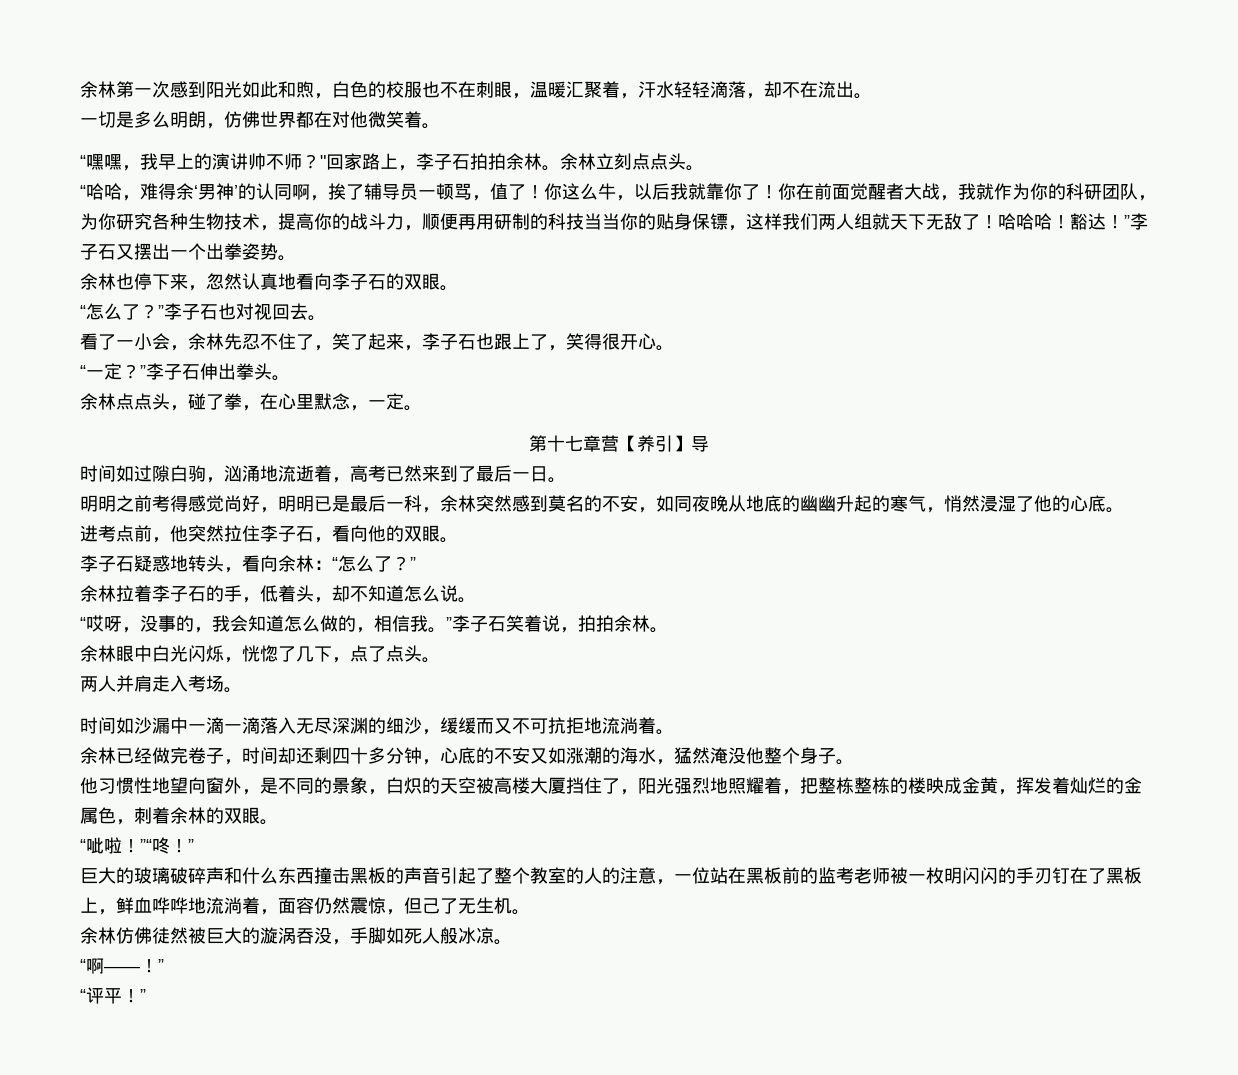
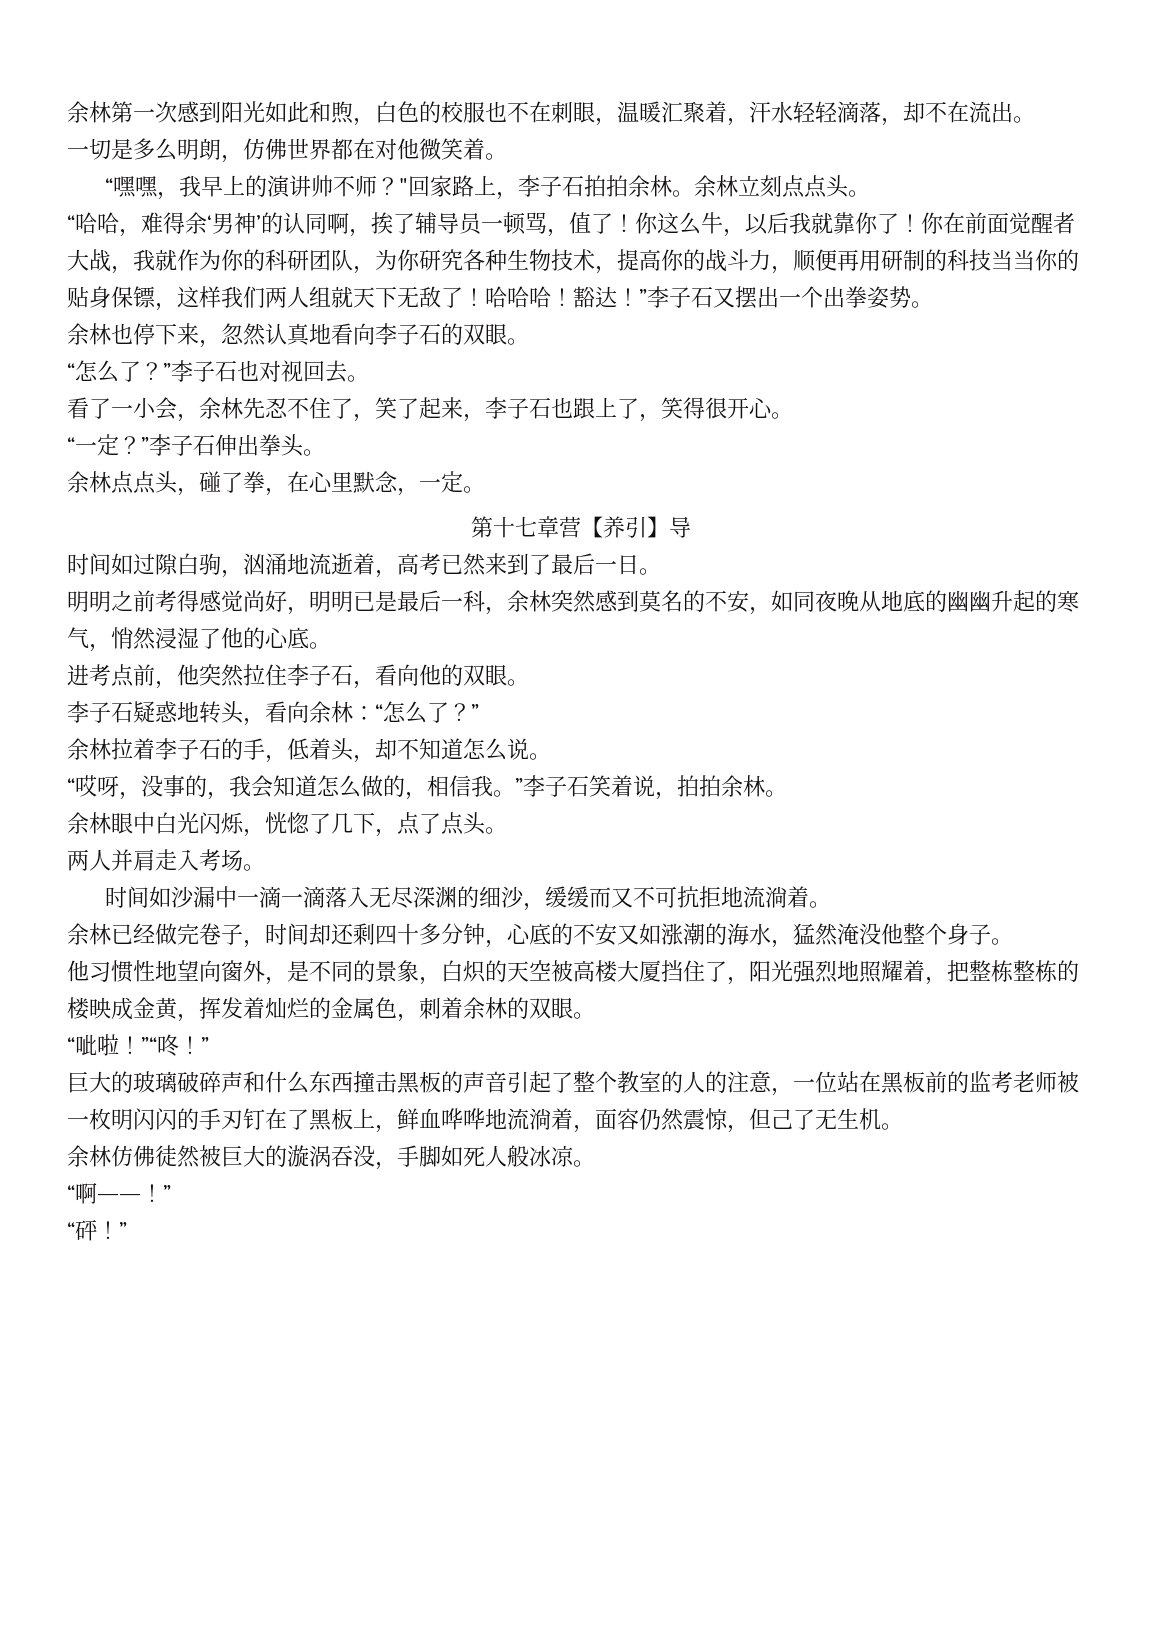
- “评平！”
+ “砰！”

